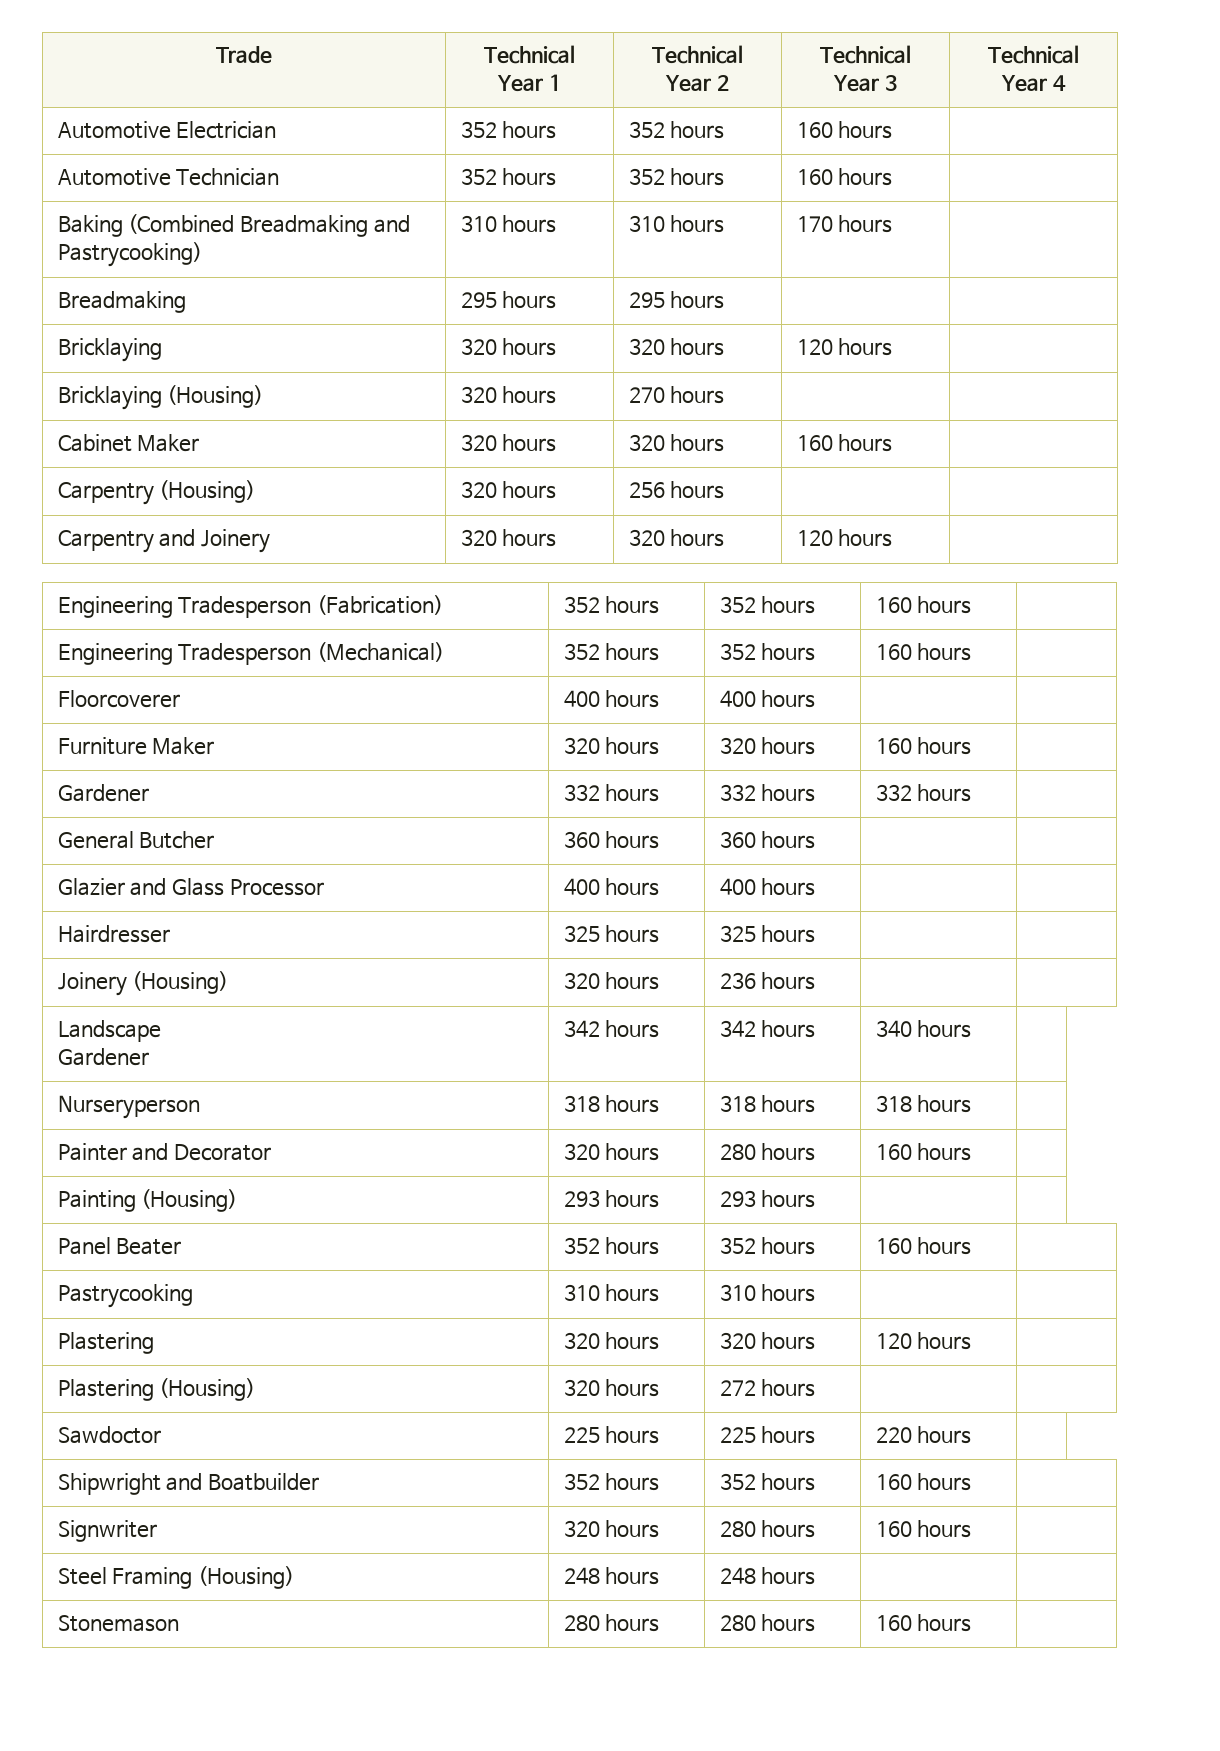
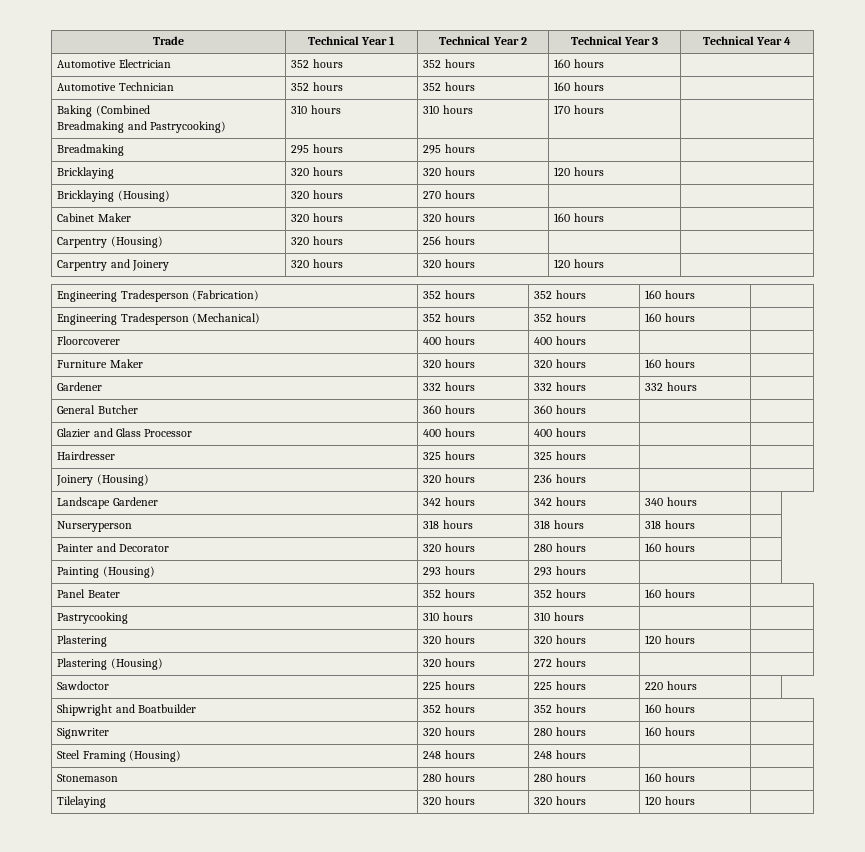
- Baking (Combined Breadmaking and Pastrycooking) | 310 hours | 310 hours | 170 hours |
+ Baking (Combined
+ Breadmaking and Pastrycooking) | 310 hours | 310 hours | 170 hours |
- Landscape
- Gardener | 342 hours | 342 hours | 340 hours |
+ Landscape Gardener | 342 hours | 342 hours | 340 hours |
+ Tilelaying | 320 hours | 320 hours | 120 hours |

